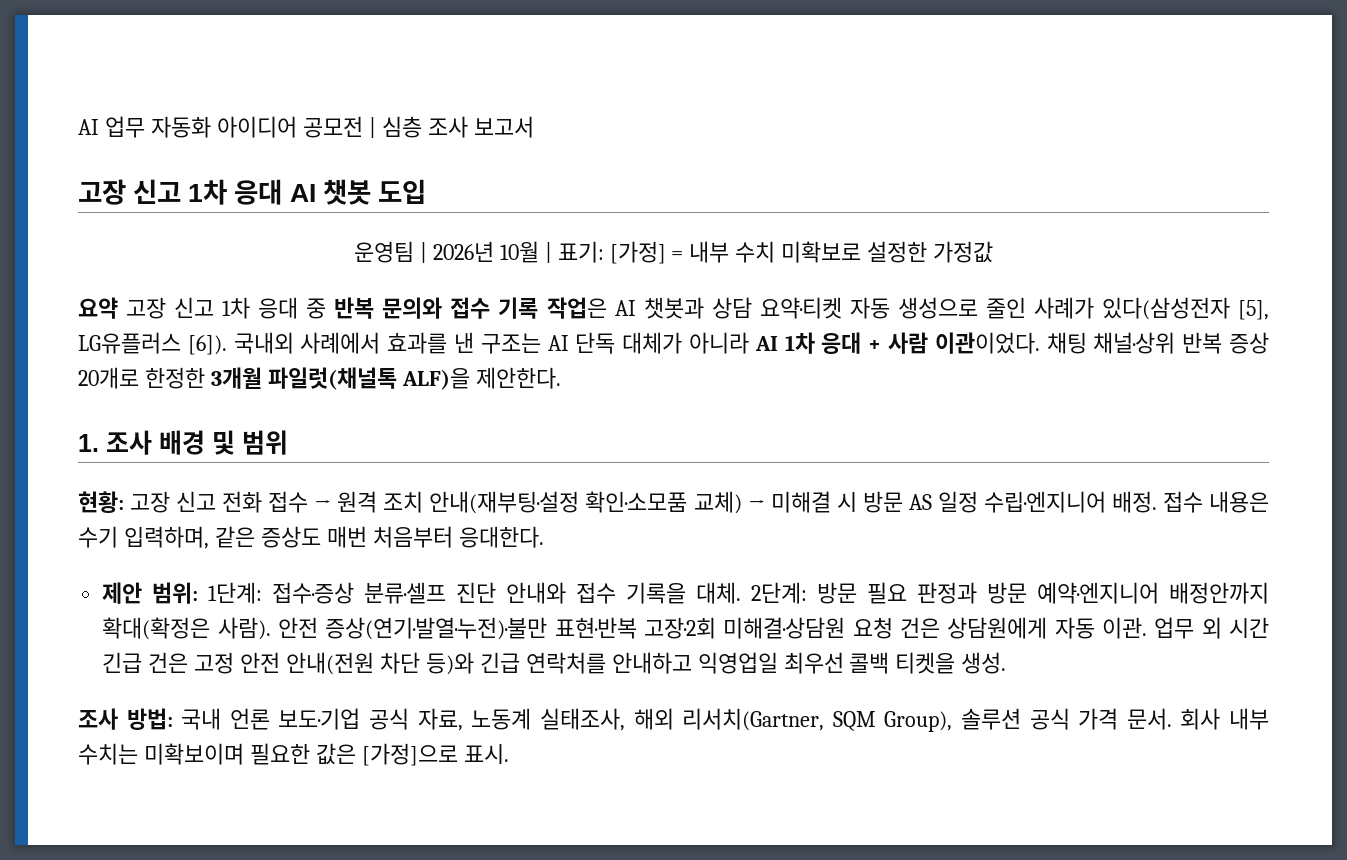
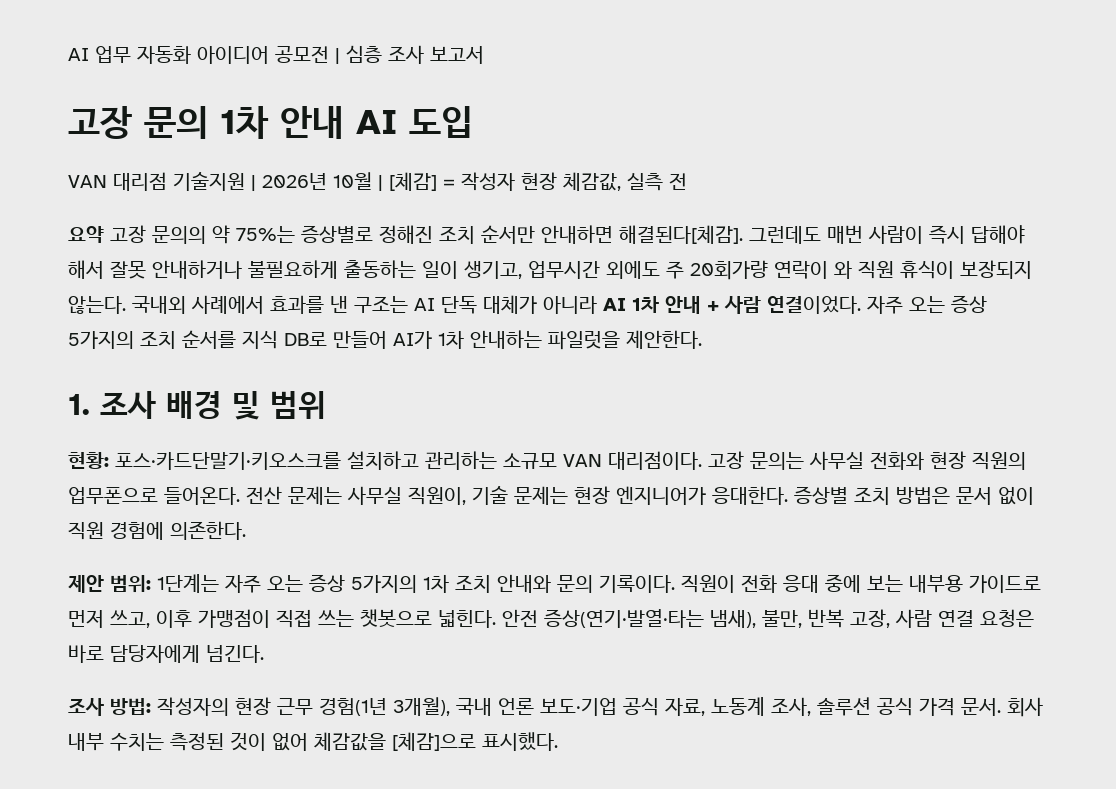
- 고장 신고 1차 응대 AI 챗봇 도입
- 운영팀 | 2026년 10월 | 표기: [가정] = 내부 수치 미확보로 설정한 가정값
- 요약 고장 신고 1차 응대 중 반복 문의와 접수 기록 작업은 AI 챗봇과 상담 요약·티켓 자동 생성으로 줄인 사례가 있다(삼성전자 [5], LG유플러스 [6]).
+ 고장 문의 1차 안내 AI 도입
+ VAN 대리점 기술지원 | 2026년 10월 | [체감] = 작성자 현장 체감값, 실측 전
+ 요약 고장 문의의 약 75%는 증상별로 정해진 조치 순서만 안내하면 해결된다[체감]. 그런데도 매번 사람이 즉시 답해야 해서 잘못 안내하거나 불필요하게 출동하는 일이 생기고, 업무시간 외에도 주 20회가량 연락이 와 직원 휴식이 보장되지 않는다.
- 국내외 사례에서 효과를 낸 구조는 AI 단독 대체가 아니라 AI 1차 응대 + 사람 이관이었다. 채팅 채널·상위 반복 증상 20개로 한정한 3개월 파일럿(채널톡 ALF)을 제안한다.
+ 국내외 사례에서 효과를 낸 구조는 AI 단독 대체가 아니라 AI 1차 안내 + 사람 연결이었다. 자주 오는 증상 5가지의 조치 순서를 지식 DB로 만들어 AI가 1차 안내하는 파일럿을 제안한다.
- 현황: 고장 신고 전화 접수 → 원격 조치 안내(재부팅·설정 확인·소모품 교체) → 미해결 시 방문 AS 일정 수립·엔지니어 배정. 접수 내용은 수기 입력하며, 같은 증상도 매번 처음부터 응대한다.
- 제안 범위: 1단계: 접수·증상 분류·셀프 진단 안내와 접수 기록을 대체. 2단계: 방문 필요 판정과 방문 예약·엔지니어 배정안까지 확대(확정은 사람). 안전 증상(연기·발열·누전)·불만 표현·반복 고장·2회 미해결·상담원 요청 건은 상담원에게 자동 이관. 업무 외 시간 긴급 건은 고정 안전 안내(전원 차단 등)와 긴급 연락처를 안내하고 익영업일 최우선 콜백 티켓을 생성.
- 조사 방법: 국내 언론 보도·기업 공식 자료, 노동계 실태조사, 해외 리서치(Gartner, SQM Group), 솔루션 공식 가격 문서.
+ 현황: 포스·카드단말기·키오스크를 설치하고 관리하는 소규모 VAN 대리점이다. 고장 문의는 사무실 전화와 현장 직원의 업무폰으로 들어온다. 전산 문제는 사무실 직원이, 기술 문제는 현장 엔지니어가 응대한다. 증상별 조치 방법은 문서 없이 직원 경험에 의존한다.
+ 제안 범위: 1단계는 자주 오는 증상 5가지의 1차 조치 안내와 문의 기록이다. 직원이 전화 응대 중에 보는 내부용 가이드로 먼저 쓰고, 이후 가맹점이 직접 쓰는 챗봇으로 넓힌다. 안전 증상(연기·발열·타는 냄새), 불만, 반복 고장, 사람 연결 요청은 바로 담당자에게 넘긴다.
+ 조사 방법: 작성자의 현장 근무 경험(1년 3개월), 국내 언론 보도·기업 공식 자료, 노동계 조사, 솔루션 공식 가격 문서.
- 회사 내부 수치는 미확보이며 필요한 값은 [가정]으로 표시.
+ 회사 내부 수치는 측정된 것이 없어 체감값을 [체감]으로 표시했다.

